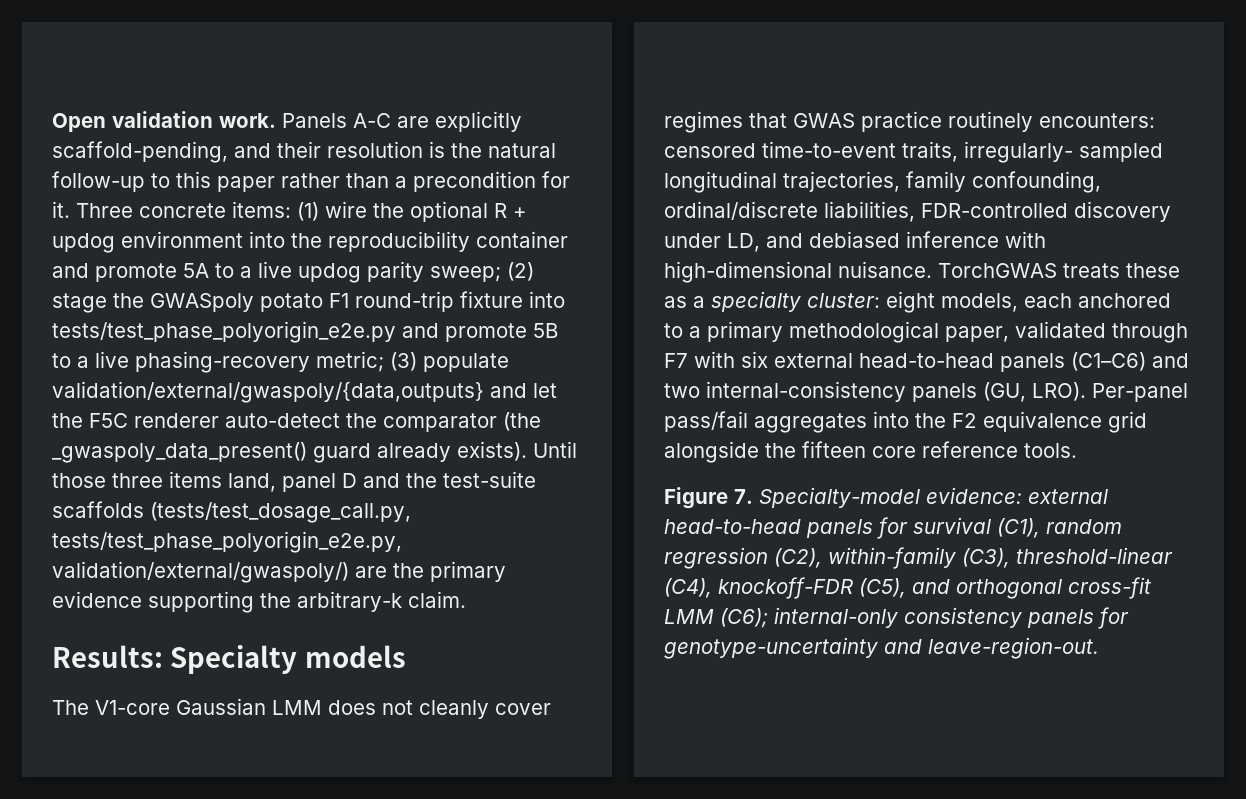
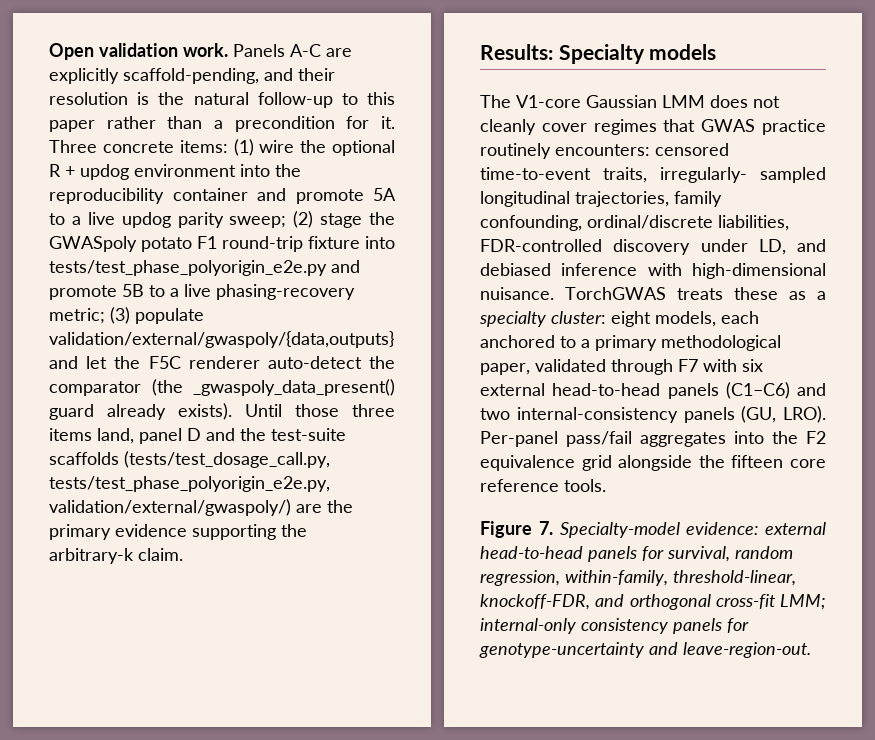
- Figure 7. Specialty-model evidence: external head-to-head panels for survival (C1), random regression (C2), within-family (C3), threshold-linear (C4), knockoff-FDR (C5), and orthogonal cross-fit LMM (C6); internal-only consistency panels for genotype-uncertainty and leave-region-out.
+ Figure 7. Specialty-model evidence: external head-to-head panels for survival, random regression, within-family, threshold-linear, knockoff-FDR, and orthogonal cross-fit LMM; internal-only consistency panels for genotype-uncertainty and leave-region-out.

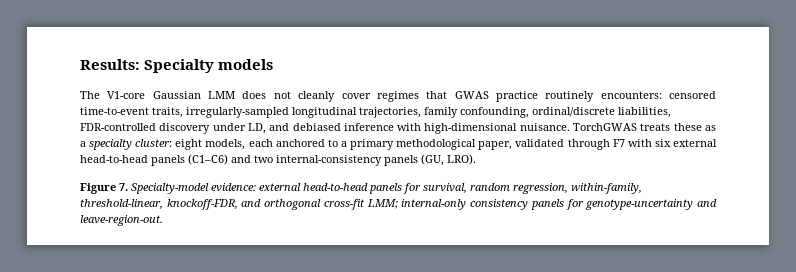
- Open validation work. Panels A-C are explicitly scaffold-pending, and their resolution is the natural follow-up to this paper rather than a precondition for it. Three concrete items: (1) wire the optional R + updog environment into the reproducibility container and promote 5A to a live updog parity sweep; (2) stage the GWASpoly potato F1 round-trip fixture into tests/test_phase_polyorigin_e2e.py and promote 5B to a live phasing-recovery metric; (3) populate validation/external/gwaspoly/{data,outputs} and let the F5C renderer auto-detect the comparator (the _gwaspoly_data_present() guard already exists). Until those three items land, panel D and the test-suite scaffolds (tests/test_dosage_call.py, tests/test_phase_polyorigin_e2e.py, validation/external/gwaspoly/) are the primary evidence supporting the arbitrary-k claim.
- The V1-core Gaussian LMM does not cleanly cover regimes that GWAS practice routinely encounters: censored time-to-event traits, irregularly- sampled longitudinal trajectories, family confounding, ordinal/discrete liabilities, FDR-controlled discovery under LD, and debiased inference with high-dimensional nuisance.
+ The V1-core Gaussian LMM does not cleanly cover regimes that GWAS practice routinely encounters: censored time-to-event traits, irregularly-sampled longitudinal trajectories, family confounding, ordinal/discrete liabilities, FDR-controlled discovery under LD, and debiased inference with high-dimensional nuisance.
- Per-panel pass/fail aggregates into the F2 equivalence grid alongside the fifteen core reference tools.

